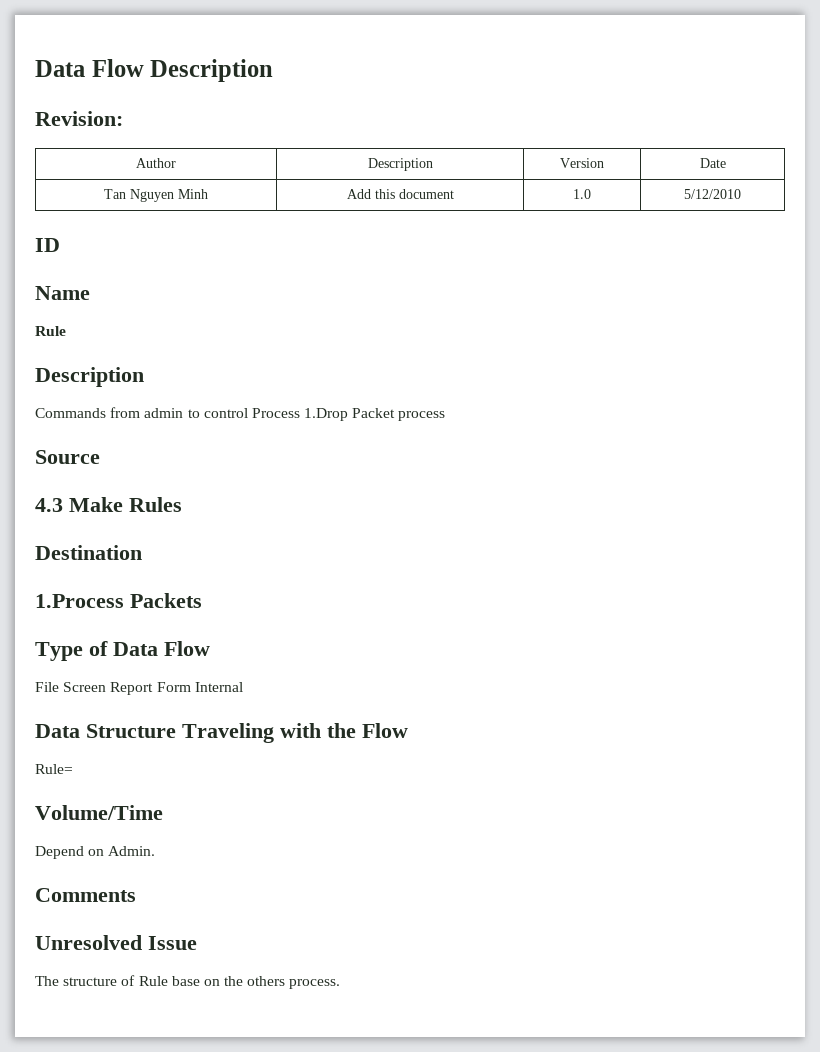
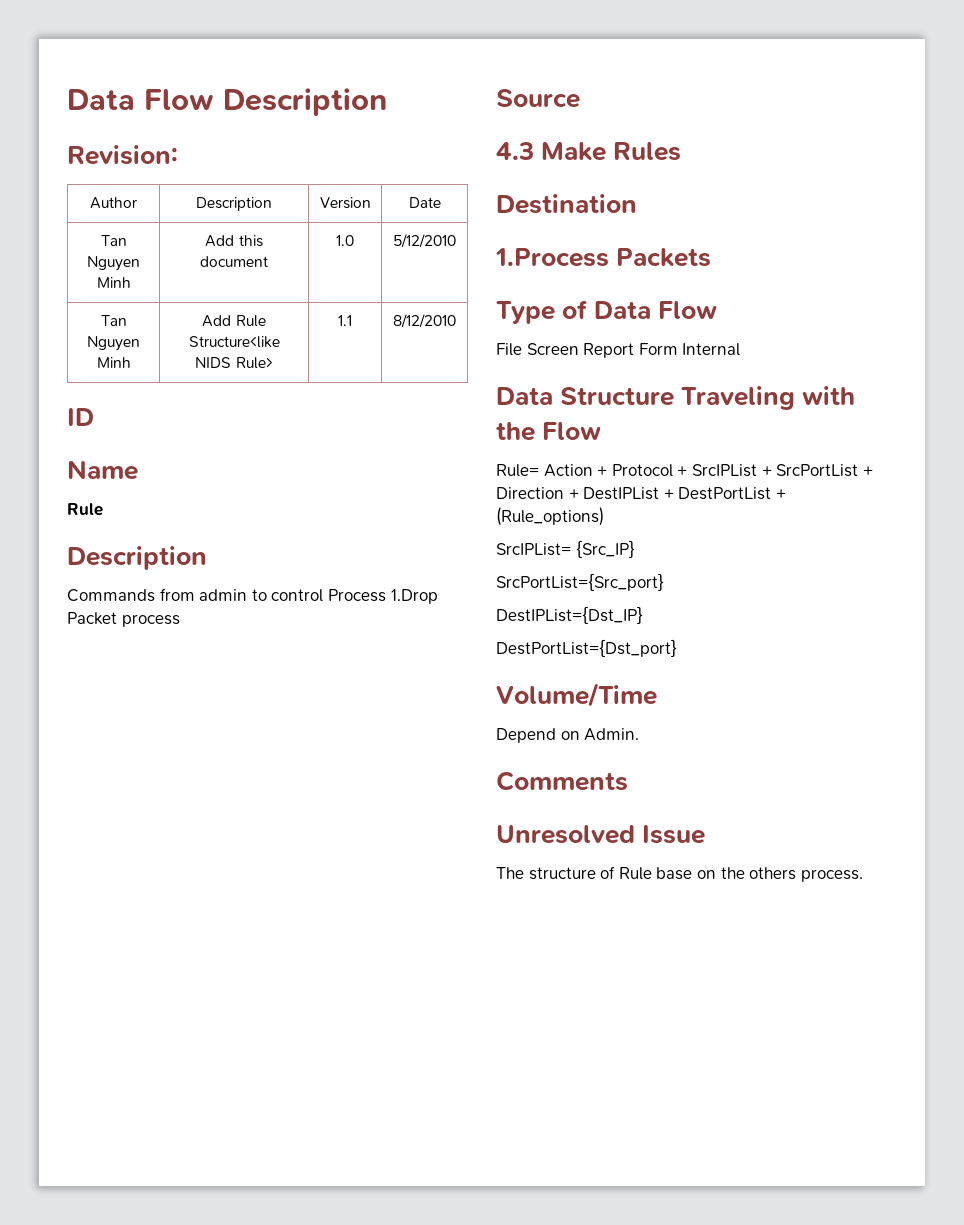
+ Tan Nguyen Minh | Add Rule Structure<like NIDS Rule> | 1.1 | 8/12/2010
- Rule=
+ Rule= Action + Protocol + SrcIPList + SrcPortList + Direction + DestIPList + DestPortList + (Rule_options)
+ SrcIPList= {Src_IP}
+ SrcPortList={Src_port}
+ DestIPList={Dst_IP}
+ DestPortList={Dst_port}

